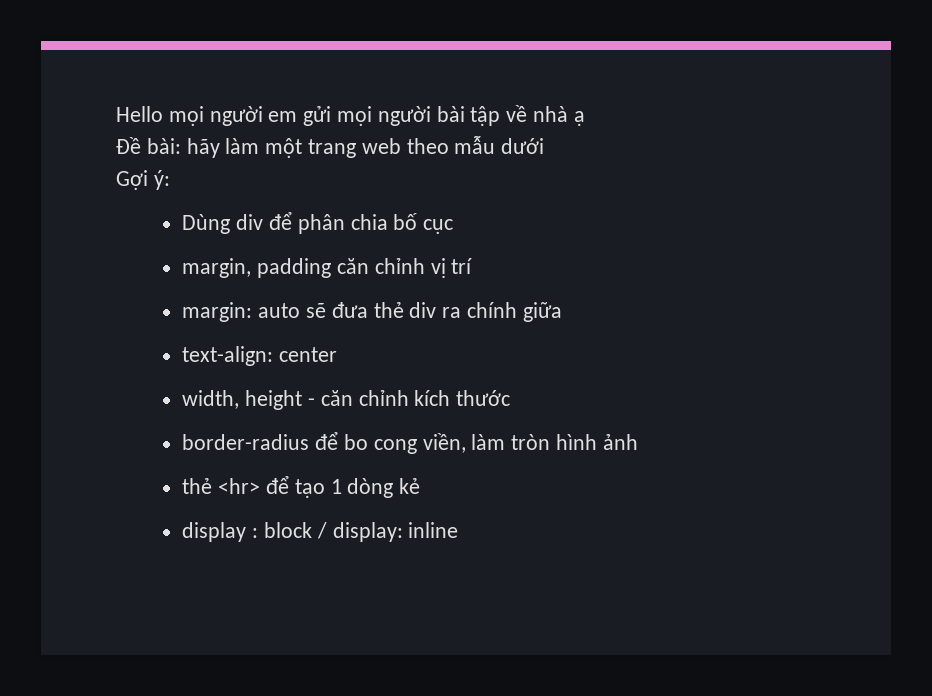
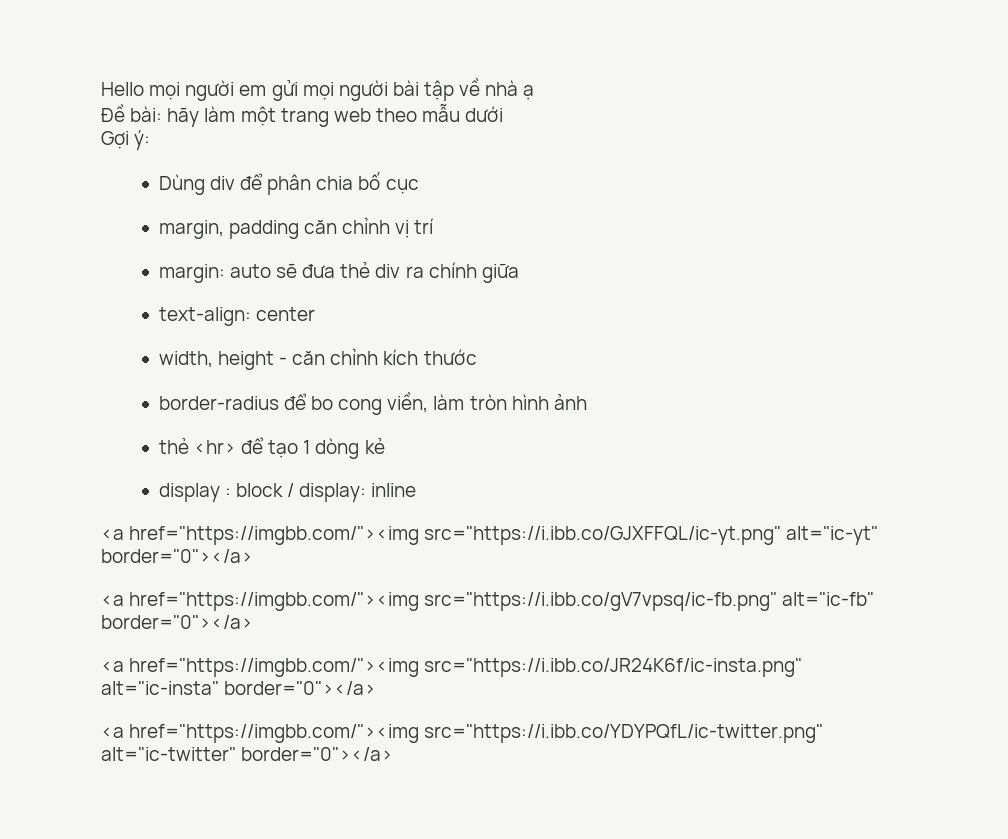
+ <a href="https://imgbb.com/"><img src="https://i.ibb.co/GJXFFQL/ic-yt.png" alt="ic-yt" border="0"></a>
+ <a href="https://imgbb.com/"><img src="https://i.ibb.co/gV7vpsq/ic-fb.png" alt="ic-fb" border="0"></a>
+ <a href="https://imgbb.com/"><img src="https://i.ibb.co/JR24K6f/ic-insta.png" alt="ic-insta" border="0"></a>
+ <a href="https://imgbb.com/"><img src="https://i.ibb.co/YDYPQfL/ic-twitter.png" alt="ic-twitter" border="0"></a>

